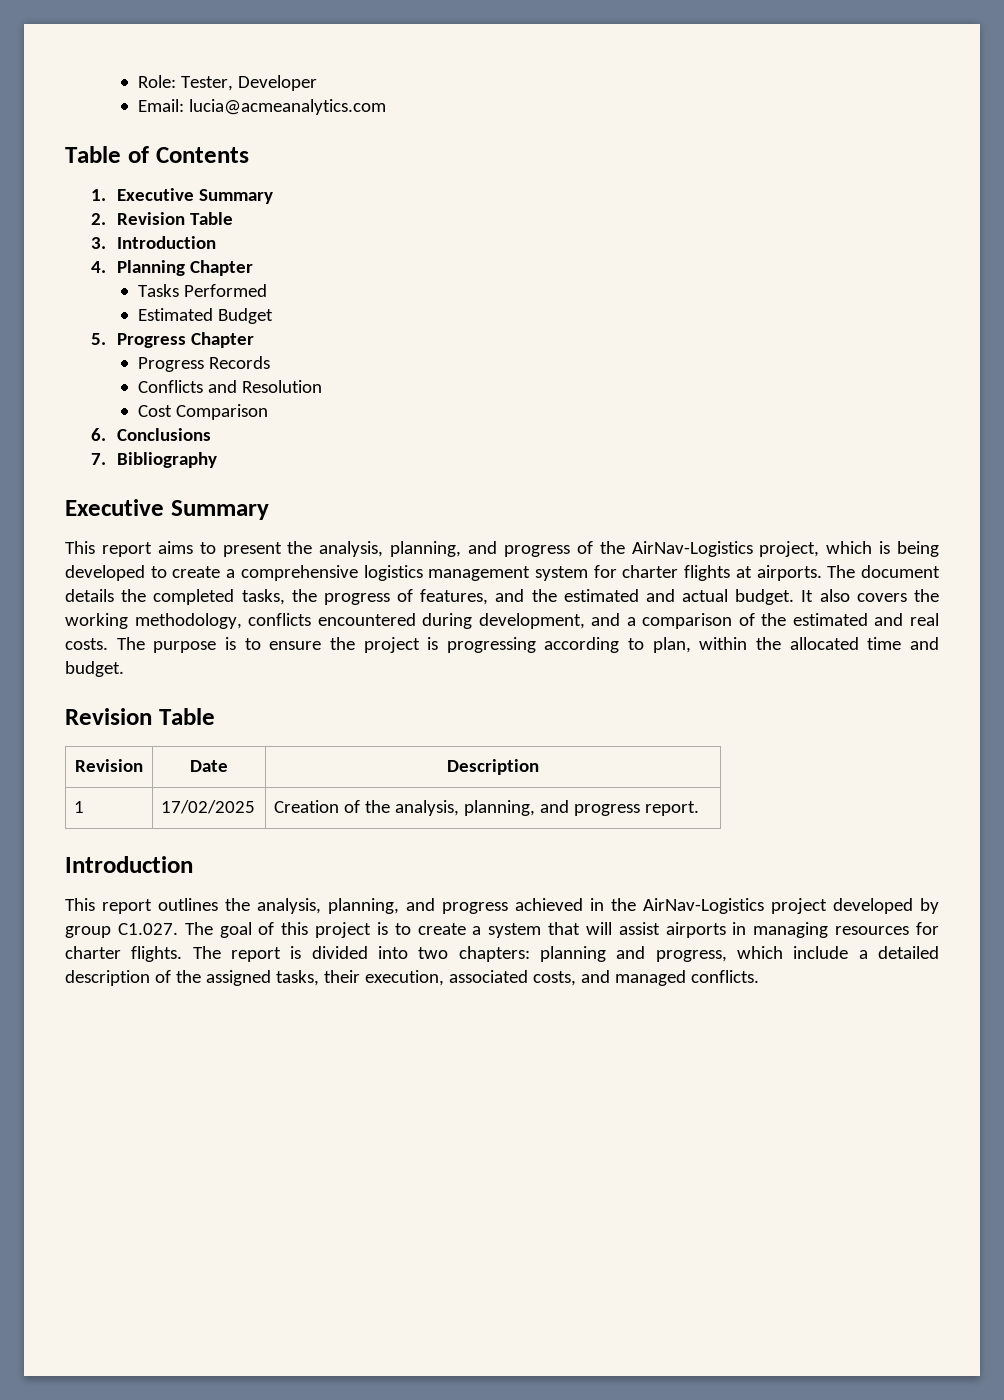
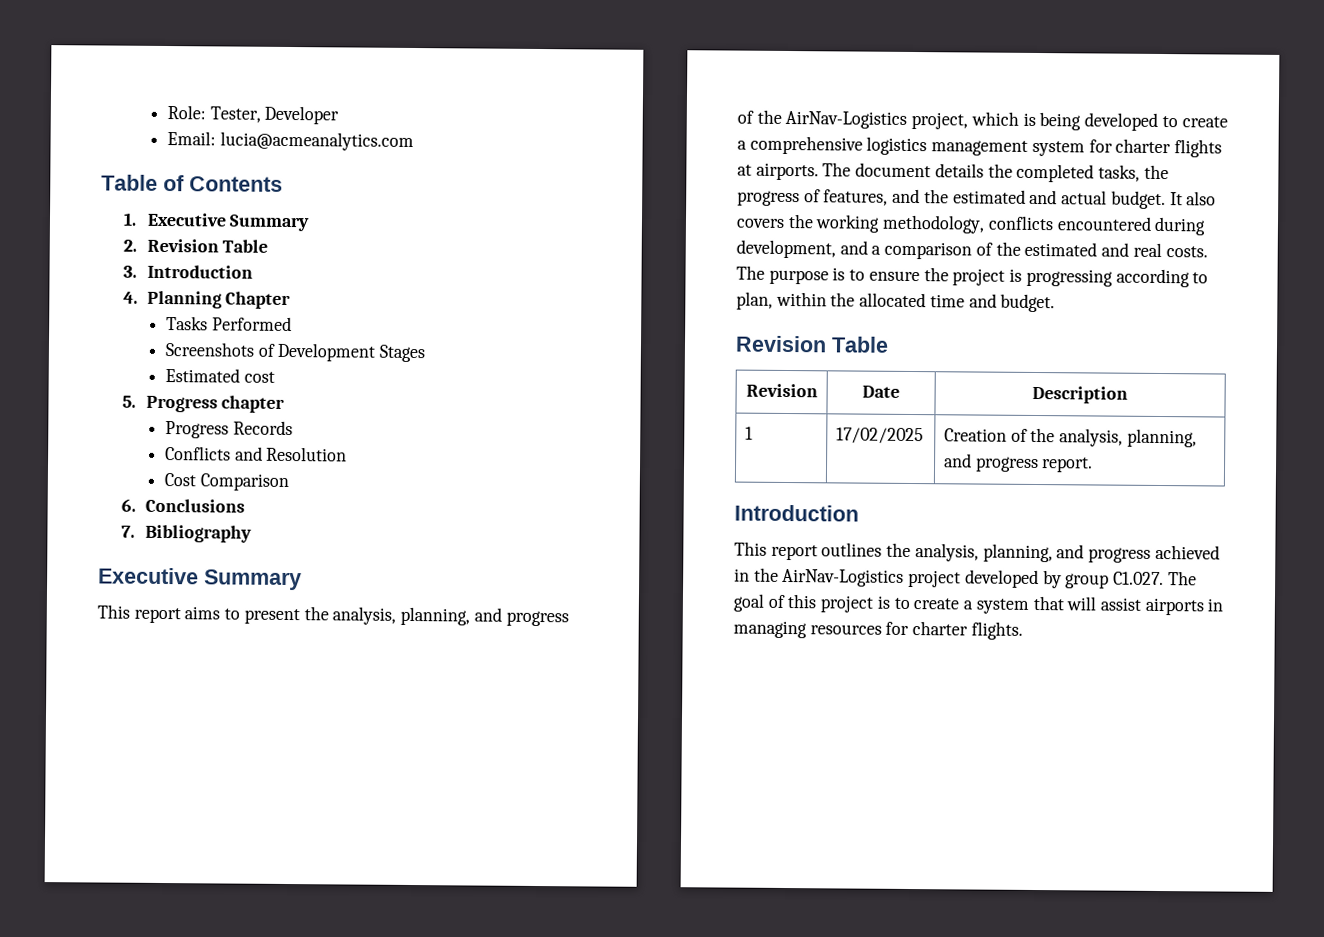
+ Screenshots of Development Stages
- Estimated Budget
+ Estimated cost
- 5. Progress Chapter
+ 5. Progress chapter
- The report is divided into two chapters: planning and progress, which include a detailed description of the assigned tasks, their execution, associated costs, and managed conflicts.

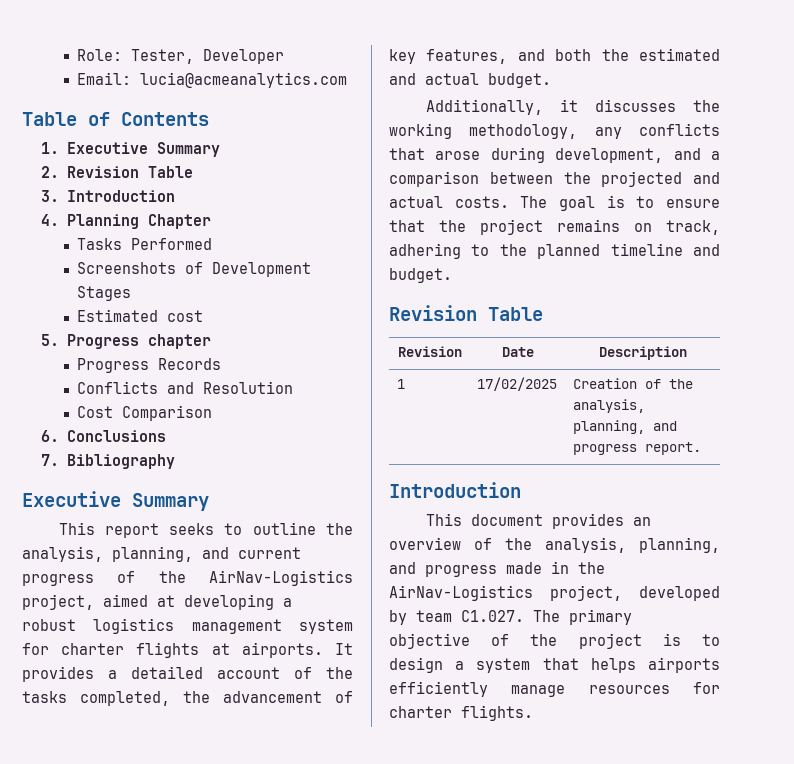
- This report aims to present the analysis, planning, and progress of the AirNav-Logistics project, which is being developed to create a comprehensive logistics management system for charter flights at airports.
+ This report seeks to outline the analysis, planning, and current progress of the AirNav-Logistics project, aimed at developing a robust logistics management system for charter flights at airports.
- The document details the completed tasks, the progress of features, and the estimated and actual budget. It also covers the working methodology, conflicts encountered during development, and a comparison of the estimated and real costs.
+ It provides a detailed account of the tasks completed, the advancement of key features, and both the estimated and actual budget.
+ Additionally, it discusses the working methodology, any conflicts that arose during development, and a comparison between the projected and actual costs.
- The purpose is to ensure the project is progressing according to plan, within the allocated time and budget.
+ The goal is to ensure that the project remains on track, adhering to the planned timeline and budget.
- This report outlines the analysis, planning, and progress achieved in the AirNav-Logistics project developed by group C1.027. The goal of this project is to create a system that will assist airports in managing resources for charter flights.
+ This document provides an overview of the analysis, planning, and progress made in the AirNav-Logistics project, developed by team C1.027. The primary objective of the project is to design a system that helps airports efficiently manage resources for charter flights.

